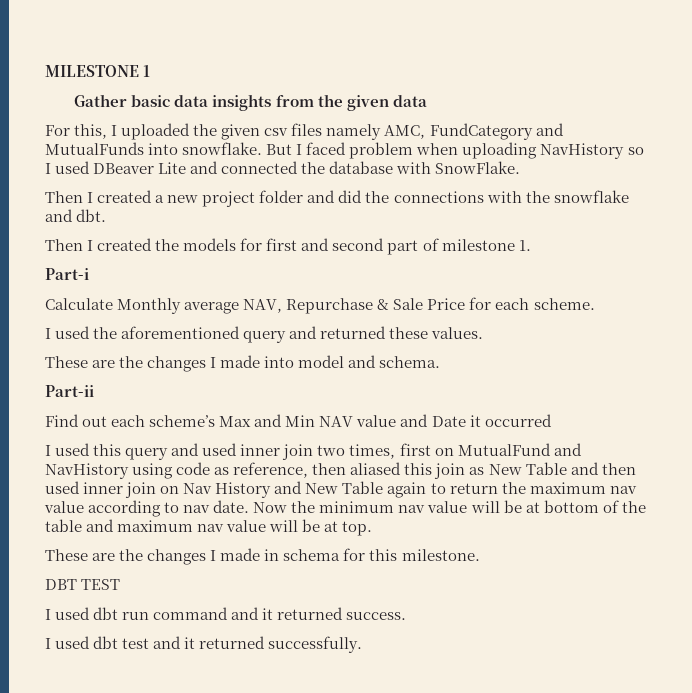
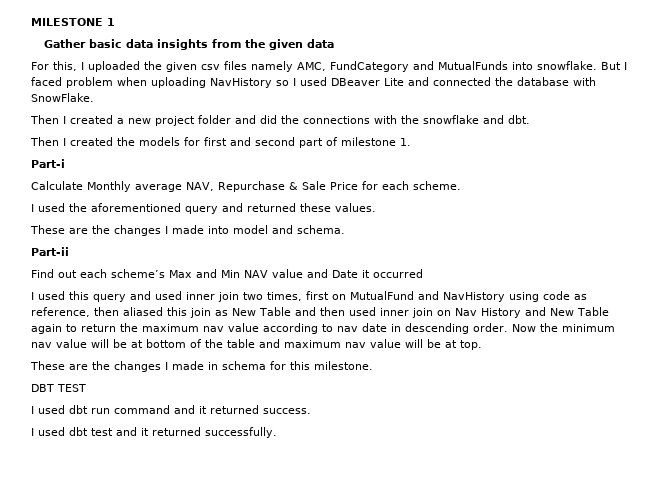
- I used this query and used inner join two times, first on MutualFund and NavHistory using code as reference, then aliased this join as New Table and then used inner join on Nav History and New Table again to return the maximum nav value according to nav date.
+ I used this query and used inner join two times, first on MutualFund and NavHistory using code as reference, then aliased this join as New Table and then used inner join on Nav History and New Table again to return the maximum nav value according to nav date in descending order.

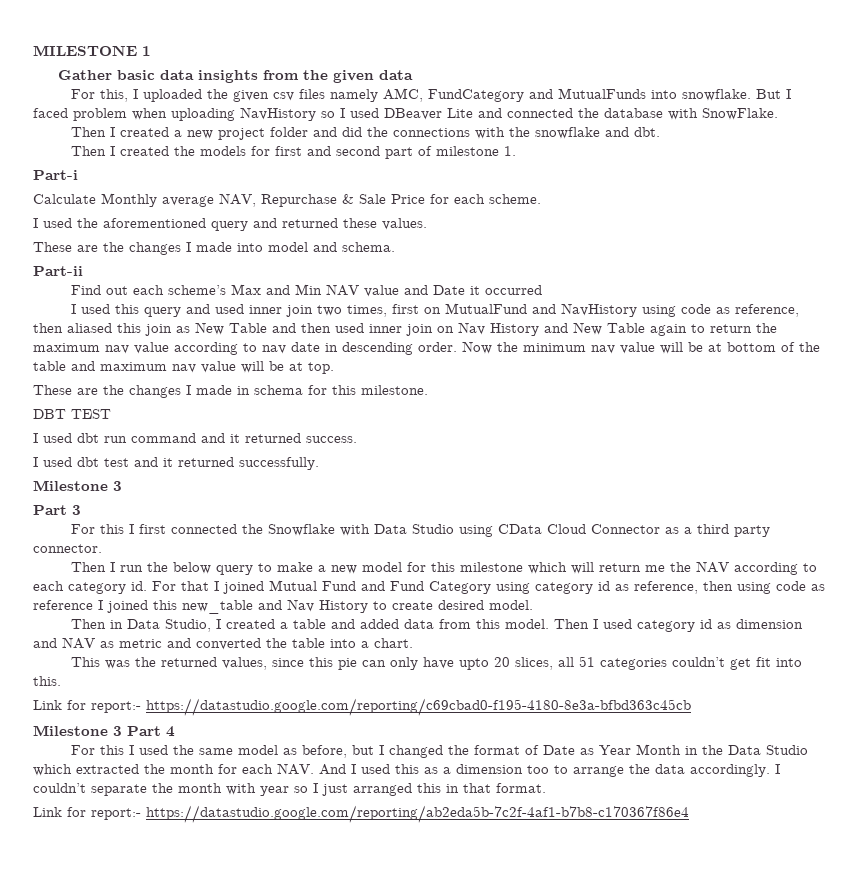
  I used dbt test and it returned successfully.
+ Milestone 3
+ Part 3
+ For this I first connected the Snowflake with Data Studio using CData Cloud Connector as a third party connector.
+ Then I run the below query to make a new model for this milestone which will return me the NAV according to each category id. For that I joined Mutual Fund and Fund Category using category id as reference, then using code as reference I joined this new_table and Nav History to create desired model.
+ Then in Data Studio, I created a table and added data from this model. Then I used category id as dimension and NAV as metric and converted the table into a chart.
+ This was the returned values, since this pie can only have upto 20 slices, all 51 categories couldn’t get fit into this.
+ Link for report:- https://datastudio.google.com/reporting/c69cbad0-f195-4180-8e3a-bfbd363c45cb
+ Milestone 3 Part 4
+ For this I used the same model as before, but I changed the format of Date as Year Month in the Data Studio which extracted the month for each NAV. And I used this as a dimension too to arrange the data accordingly. I couldn’t separate the month with year so I just arranged this in that format.
+ Link for report:- https://datastudio.google.com/reporting/ab2eda5b-7c2f-4af1-b7b8-c170367f86e4

